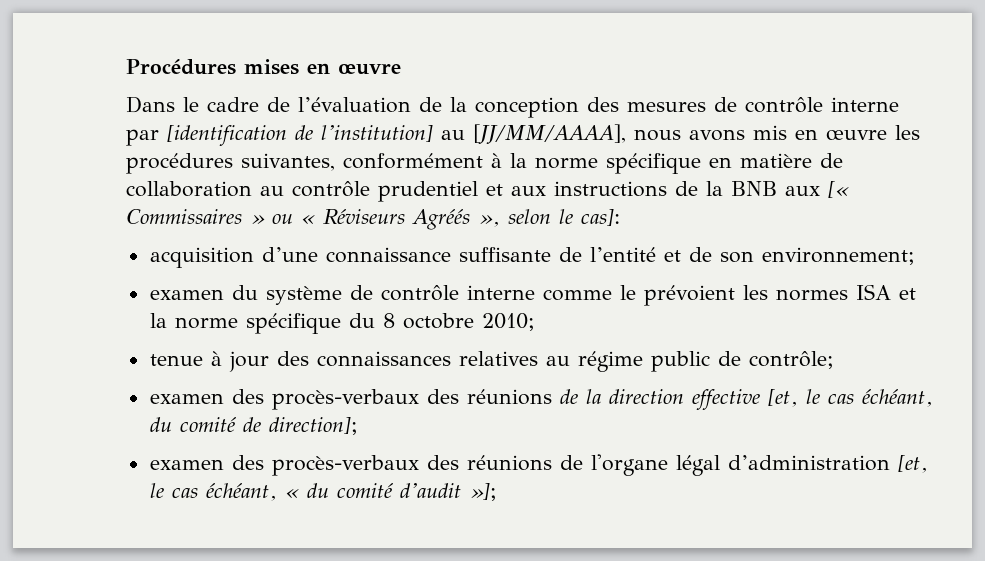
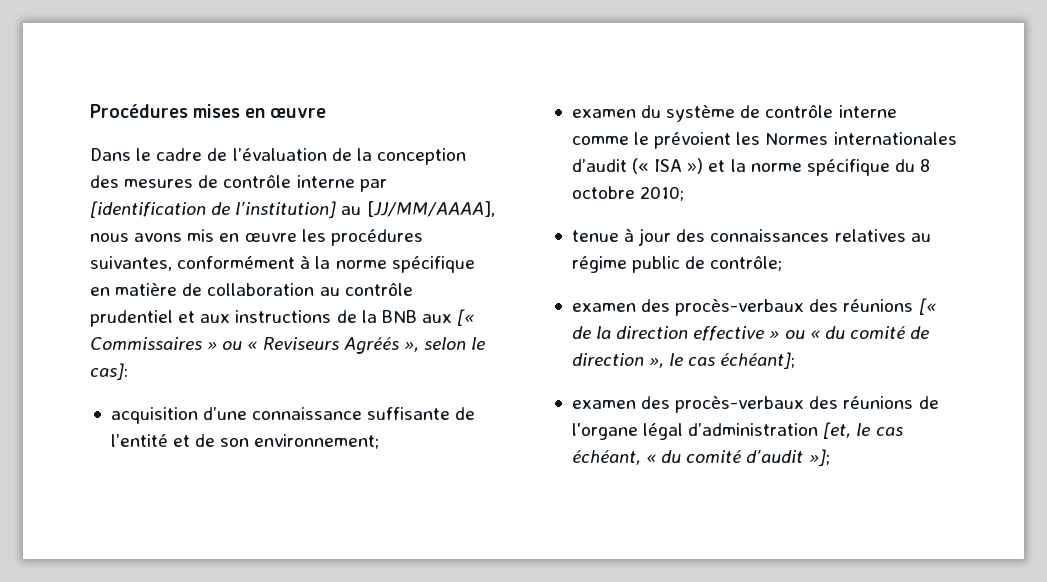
- Dans le cadre de l’évaluation de la conception des mesures de contrôle interne par [identification de l’institution] au [JJ/MM/AAAA], nous avons mis en œuvre les procédures suivantes, conformément à la norme spécifique en matière de collaboration au contrôle prudentiel et aux instructions de la BNB aux [« Commissaires » ou « Réviseurs Agréés », selon le cas]:
+ Dans le cadre de l’évaluation de la conception des mesures de contrôle interne par [identification de l’institution] au [JJ/MM/AAAA], nous avons mis en œuvre les procédures suivantes, conformément à la norme spécifique en matière de collaboration au contrôle prudentiel et aux instructions de la BNB aux [« Commissaires » ou « Reviseurs Agréés », selon le cas]:
- examen du système de contrôle interne comme le prévoient les normes ISA et la norme spécifique du 8 octobre 2010;
+ examen du système de contrôle interne comme le prévoient les Normes internationales d’audit (« ISA ») et la norme spécifique du 8 octobre 2010;
- examen des procès-verbaux des réunions de la direction effective [et, le cas échéant, du comité de direction];
+ examen des procès-verbaux des réunions [« de la direction effective » ou « du comité de direction », le cas échéant];

